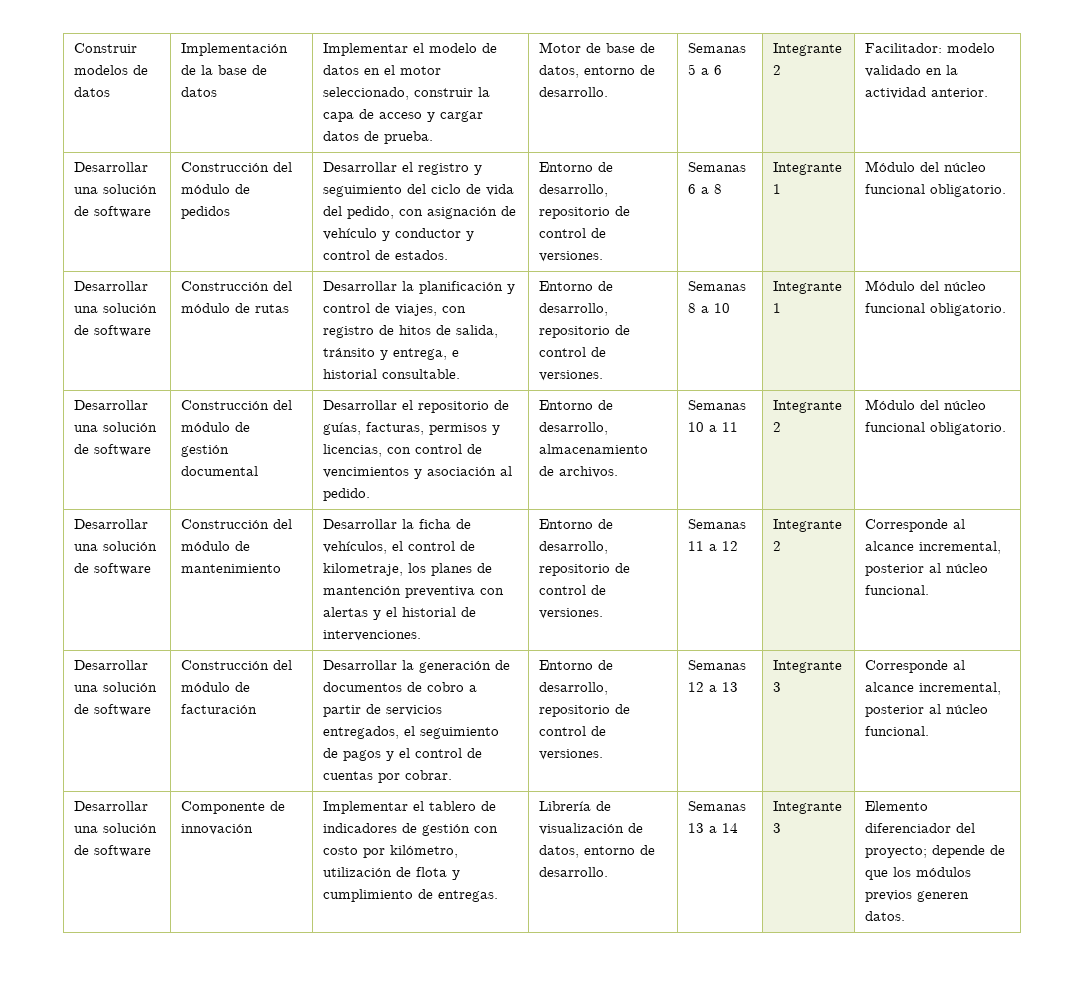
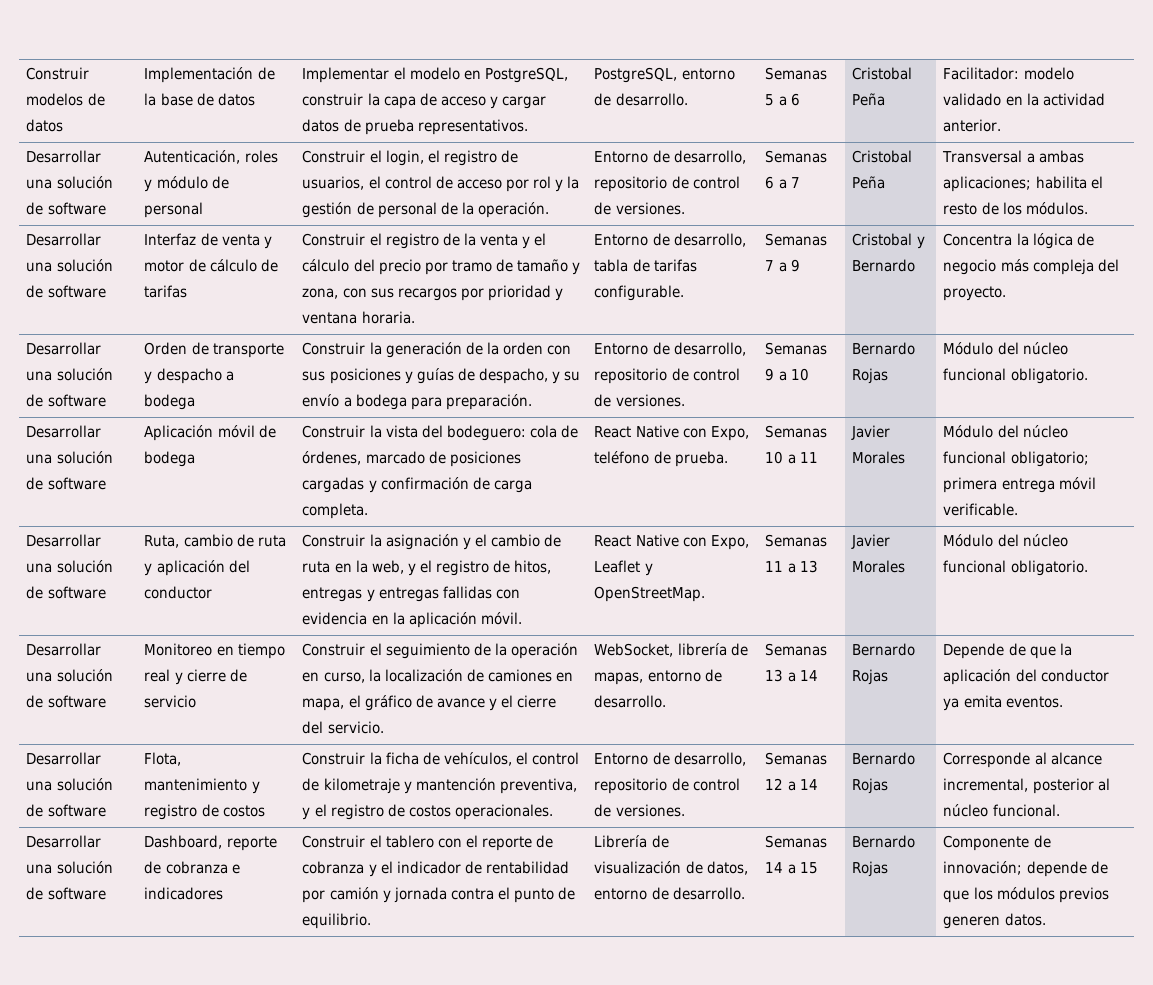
- Implementar el modelo de datos en el motor seleccionado, construir la capa de acceso y cargar datos de prueba. | Motor de base de datos, entorno de desarrollo.
+ Implementar el modelo en PostgreSQL, construir la capa de acceso y cargar datos de prueba representativos. | PostgreSQL, entorno de desarrollo.
- Semanas 5 a 6 | Integrante 2
+ Semanas 5 a 6 | Cristobal Peña
- Construcción del módulo de pedidos | Desarrollar el registro y seguimiento del ciclo de vida del pedido, con asignación de vehículo y conductor y control de estados.
+ Autenticación, roles y módulo de personal | Construir el login, el registro de usuarios, el control de acceso por rol y la gestión de personal de la operación.
- Semanas 6 a 8 | Integrante 1
+ Semanas 6 a 7 | Cristobal Peña | Transversal a ambas aplicaciones; habilita el resto de los módulos.
+ Desarrollar una solución de software | Interfaz de venta y motor de cálculo de tarifas | Construir el registro de la venta y el cálculo del precio por tramo de tamaño y zona, con sus recargos por prioridad y ventana horaria. | Entorno de desarrollo, tabla de tarifas configurable. | Semanas 7 a 9 | Cristobal y Bernardo | Concentra la lógica de negocio más compleja del proyecto.
+ Desarrollar una solución de software | Orden de transporte y despacho a bodega | Construir la generación de la orden con sus posiciones y guías de despacho, y su envío a bodega para preparación. | Entorno de desarrollo, repositorio de control de versiones. | Semanas 9 a 10 | Bernardo Rojas
- Construcción del módulo de rutas | Desarrollar la planificación y control de viajes, con registro de hitos de salida, tránsito y entrega, e historial consultable. | Entorno de desarrollo, repositorio de control de versiones. | Semanas 8 a 10 | Integrante 1
+ Aplicación móvil de bodega | Construir la vista del bodeguero: cola de órdenes, marcado de posiciones cargadas y confirmación de carga completa. | React Native con Expo, teléfono de prueba. | Semanas 10 a 11 | Javier Morales | Módulo del núcleo funcional obligatorio; primera entrega móvil verificable.
+ Desarrollar una solución de software | Ruta, cambio de ruta y aplicación del conductor | Construir la asignación y el cambio de ruta en la web, y el registro de hitos, entregas y entregas fallidas con evidencia en la aplicación móvil. | React Native con Expo, Leaflet y OpenStreetMap. | Semanas 11 a 13 | Javier Morales
- Construcción del módulo de gestión documental | Desarrollar el repositorio de guías, facturas, permisos y licencias, con control de vencimientos y asociación al pedido. | Entorno de desarrollo, almacenamiento de archivos. | Semanas 10 a 11 | Integrante 2 | Módulo del núcleo funcional obligatorio.
- Desarrollar una solución de software | Construcción del módulo de mantenimiento | Desarrollar la ficha de vehículos, el control de kilometraje, los planes de mantención preventiva con alertas y el historial de intervenciones. | Entorno de desarrollo, repositorio de control de versiones. | Semanas 11 a 12 | Integrante 2
+ Monitoreo en tiempo real y cierre de servicio | Construir el seguimiento de la operación en curso, la localización de camiones en mapa, el gráfico de avance y el cierre del servicio. | WebSocket, librería de mapas, entorno de desarrollo. | Semanas 13 a 14 | Bernardo Rojas | Depende de que la aplicación del conductor ya emita eventos.
+ Desarrollar una solución de software | Flota, mantenimiento y registro de costos | Construir la ficha de vehículos, el control de kilometraje y mantención preventiva, y el registro de costos operacionales. | Entorno de desarrollo, repositorio de control de versiones. | Semanas 12 a 14 | Bernardo Rojas
- Construcción del módulo de facturación | Desarrollar la generación de documentos de cobro a partir de servicios entregados, el seguimiento de pagos y el control de cuentas por cobrar. | Entorno de desarrollo, repositorio de control de versiones. | Semanas 12 a 13 | Integrante 3 | Corresponde al alcance incremental, posterior al núcleo funcional.
- Desarrollar una solución de software | Componente de innovación | Implementar el tablero de indicadores de gestión con costo por kilómetro, utilización de flota y cumplimiento de entregas.
+ Dashboard, reporte de cobranza e indicadores | Construir el tablero con el reporte de cobranza y el indicador de rentabilidad por camión y jornada contra el punto de equilibrio.
- Semanas 13 a 14 | Integrante 3 | Elemento diferenciador del proyecto; depende de que los módulos previos generen datos.
+ Semanas 14 a 15 | Bernardo Rojas | Componente de innovación; depende de que los módulos previos generen datos.

